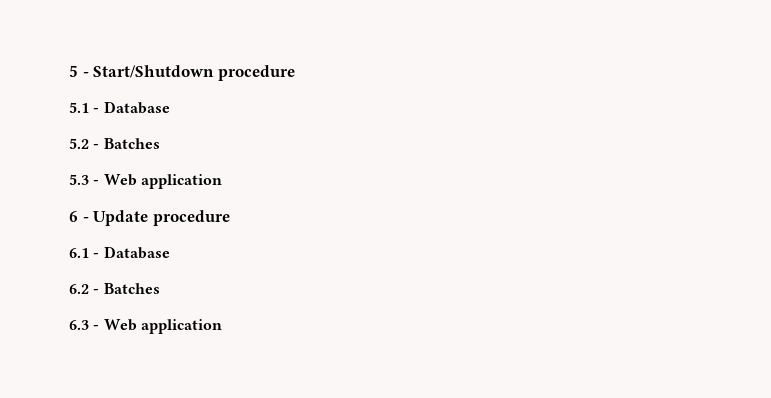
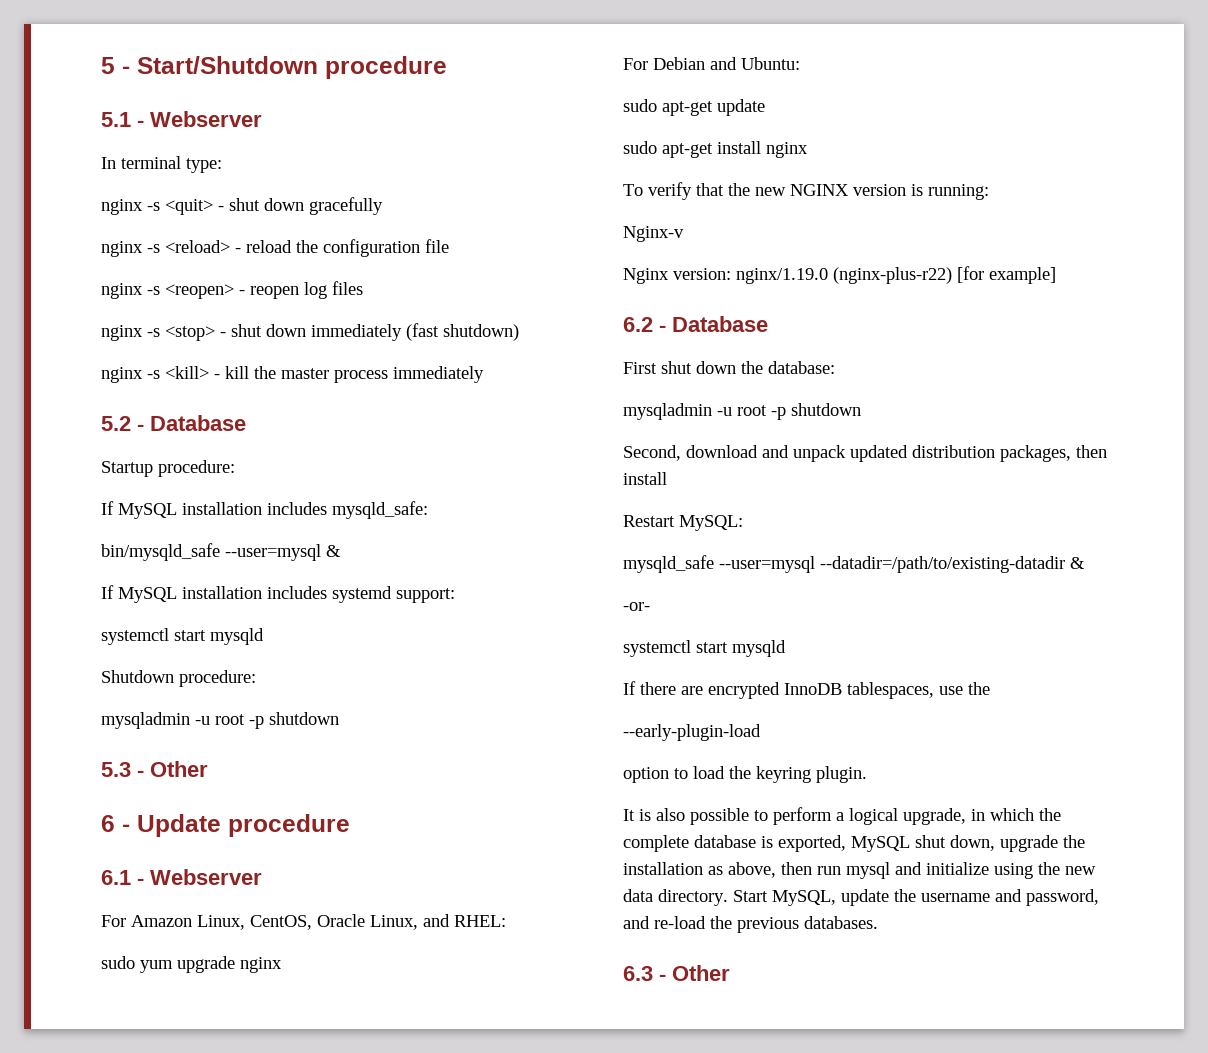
- 5.1 - Database
- 5.2 - Batches
+ 5.1 - Webserver
+ In terminal type:
+ nginx -s <quit> - shut down gracefully
+ nginx -s <reload> - reload the configuration file
+ nginx -s <reopen> - reopen log files
+ nginx -s <stop> - shut down immediately (fast shutdown)
+ nginx -s <kill> - kill the master process immediately
+ 5.2 - Database
+ Startup procedure:
+ If MySQL installation includes mysqld_safe:
+ bin/mysqld_safe --user=mysql &
+ If MySQL installation includes systemd support:
+ systemctl start mysqld
+ Shutdown procedure:
+ mysqladmin -u root -p shutdown
- 5.3 - Web application
+ 5.3 - Other
- 6.1 - Database
- 6.2 - Batches
+ 6.1 - Webserver
+ For Amazon Linux, CentOS, Oracle Linux, and RHEL:
+ sudo yum upgrade nginx
+ For Debian and Ubuntu:
+ sudo apt-get update
+ sudo apt-get install nginx
+ To verify that the new NGINX version is running:
+ Nginx-v
+ Nginx version: nginx/1.19.0 (nginx-plus-r22) [for example]
+ 6.2 - Database
+ First shut down the database:
+ mysqladmin -u root -p shutdown
+ Second, download and unpack updated distribution packages, then install
+ Restart MySQL:
+ mysqld_safe --user=mysql --datadir=/path/to/existing-datadir &
+ -or-
+ systemctl start mysqld
+ If there are encrypted InnoDB tablespaces, use the
+ --early-plugin-load
+ option to load the keyring plugin.
+ It is also possible to perform a logical upgrade, in which the complete database is exported, MySQL shut down, upgrade the installation as above, then run mysql and initialize using the new data directory. Start MySQL, update the username and password, and re-load the previous databases.
- 6.3 - Web application
+ 6.3 - Other

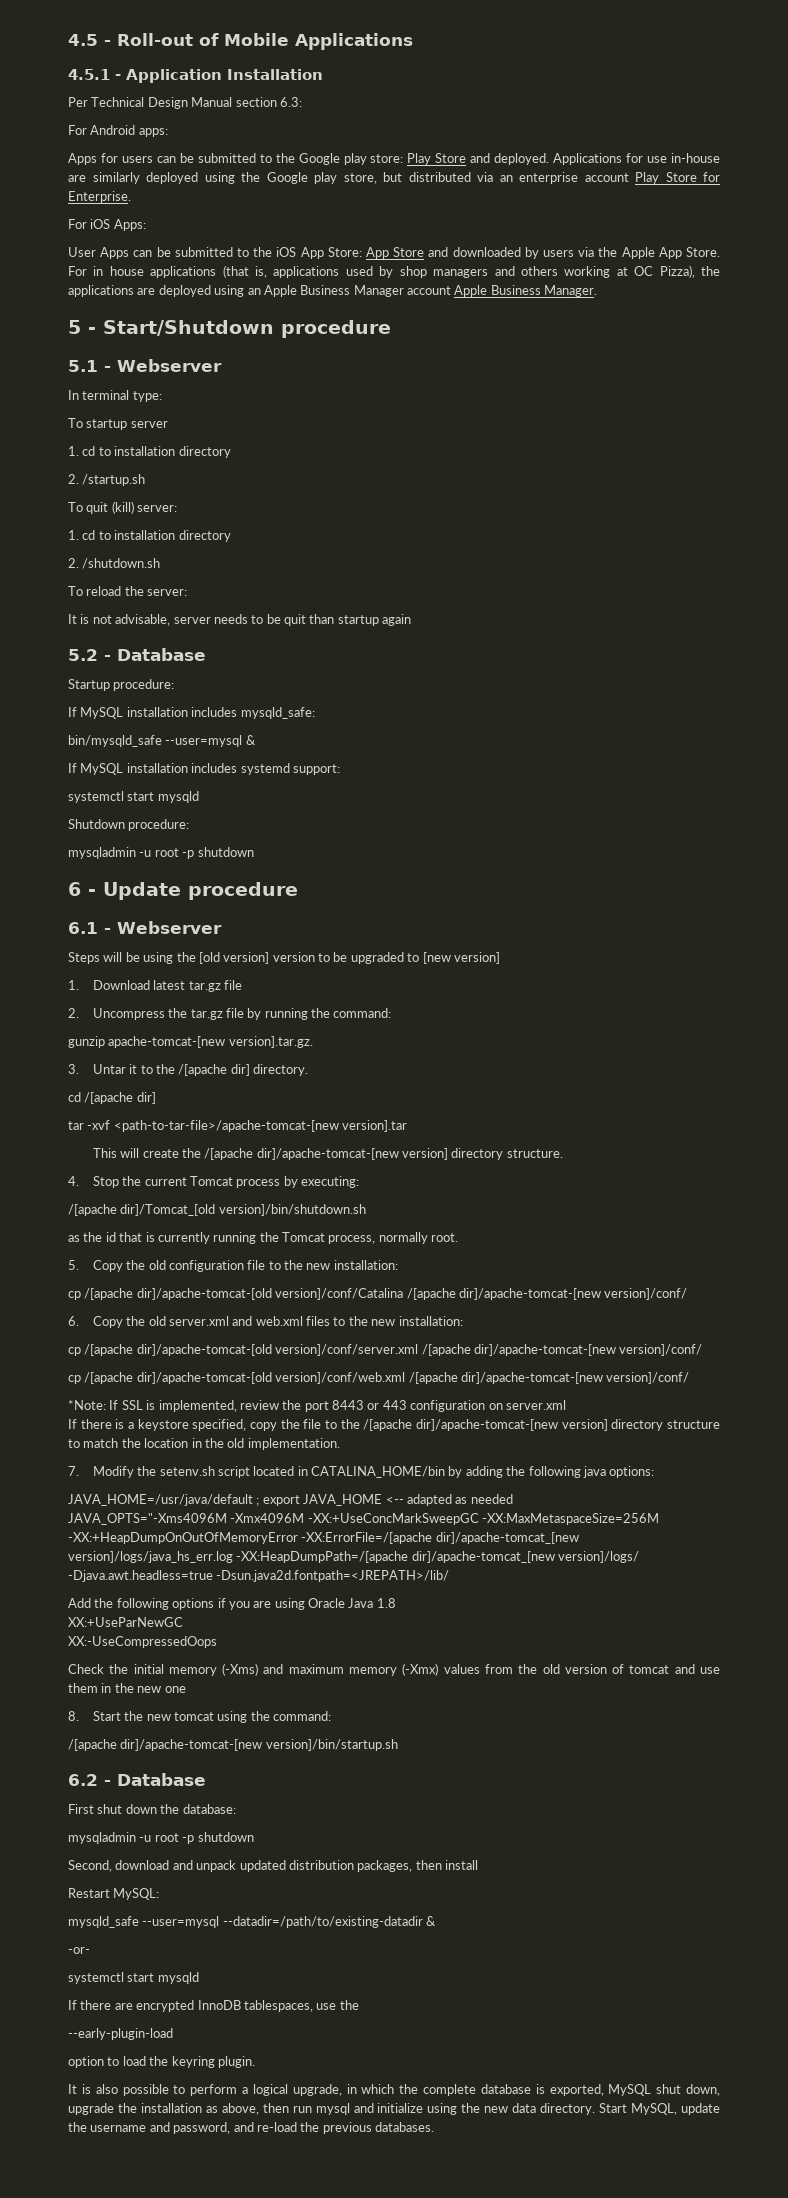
+ 4.5 - Roll-out of Mobile Applications
+ 4.5.1 - Application Installation
+ Per Technical Design Manual section 6.3:
+ For Android apps:
+ Apps for users can be submitted to the Google play store: Play Store and deployed. Applications for use in-house are similarly deployed using the Google play store, but distributed via an enterprise account Play Store for Enterprise.
+ For iOS Apps:
+ User Apps can be submitted to the iOS App Store: App Store and downloaded by users via the Apple App Store. For in house applications (that is, applications used by shop managers and others working at OC Pizza), the applications are deployed using an Apple Business Manager account Apple Business Manager.
- nginx -s <quit> - shut down gracefully
- nginx -s <reload> - reload the configuration file
- nginx -s <reopen> - reopen log files
- nginx -s <stop> - shut down immediately (fast shutdown)
- nginx -s <kill> - kill the master process immediately
+ To startup server
+ 1. cd to installation directory
+ 2. /startup.sh
+ To quit (kill) server:
+ 1. cd to installation directory
+ 2. /shutdown.sh
+ To reload the server:
+ It is not advisable, server needs to be quit than startup again
- 5.3 - Other
- For Amazon Linux, CentOS, Oracle Linux, and RHEL:
- sudo yum upgrade nginx
- For Debian and Ubuntu:
- sudo apt-get update
- sudo apt-get install nginx
- To verify that the new NGINX version is running:
- Nginx-v
- Nginx version: nginx/1.19.0 (nginx-plus-r22) [for example]
+ Steps will be using the [old version] version to be upgraded to [new version]
+ 1. Download latest tar.gz file
+ 2. Uncompress the tar.gz file by running the command:
+ gunzip apache-tomcat-[new version].tar.gz.
+ 3. Untar it to the /[apache dir] directory.
+ cd /[apache dir]
+ tar -xvf <path-to-tar-file>/apache-tomcat-[new version].tar
+ This will create the /[apache dir]/apache-tomcat-[new version] directory structure.
+ 4. Stop the current Tomcat process by executing:
+ /[apache dir]/Tomcat_[old version]/bin/shutdown.sh
+ as the id that is currently running the Tomcat process, normally root.
+ 5. Copy the old configuration file to the new installation:
+ cp /[apache dir]/apache-tomcat-[old version]/conf/Catalina /[apache dir]/apache-tomcat-[new version]/conf/
+ 6. Copy the old server.xml and web.xml files to the new installation:
+ cp /[apache dir]/apache-tomcat-[old version]/conf/server.xml /[apache dir]/apache-tomcat-[new version]/conf/
+ cp /[apache dir]/apache-tomcat-[old version]/conf/web.xml /[apache dir]/apache-tomcat-[new version]/conf/
+ *Note: If SSL is implemented, review the port 8443 or 443 configuration on server.xml
+ If there is a keystore specified, copy the file to the /[apache dir]/apache-tomcat-[new version] directory structure to match the location in the old implementation.
+ 7. Modify the setenv.sh script located in CATALINA_HOME/bin by adding the following java options:
+ JAVA_HOME=/usr/java/default ; export JAVA_HOME <-- adapted as needed
+ JAVA_OPTS="-Xms4096M -Xmx4096M -XX:+UseConcMarkSweepGC -XX:MaxMetaspaceSize=256M -XX:+HeapDumpOnOutOfMemoryError -XX:ErrorFile=/[apache dir]/apache-tomcat_[new version]/logs/java_hs_err.log -XX:HeapDumpPath=/[apache dir]/apache-tomcat_[new version]/logs/ -Djava.awt.headless=true -Dsun.java2d.fontpath=<JREPATH>/lib/
+ Add the following options if you are using Oracle Java 1.8
+ XX:+UseParNewGC
+ XX:-UseCompressedOops
+ Check the initial memory (-Xms) and maximum memory (-Xmx) values from the old version of tomcat and use them in the new one
+ 8. Start the new tomcat using the command:
+ /[apache dir]/apache-tomcat-[new version]/bin/startup.sh
- 6.3 - Other

